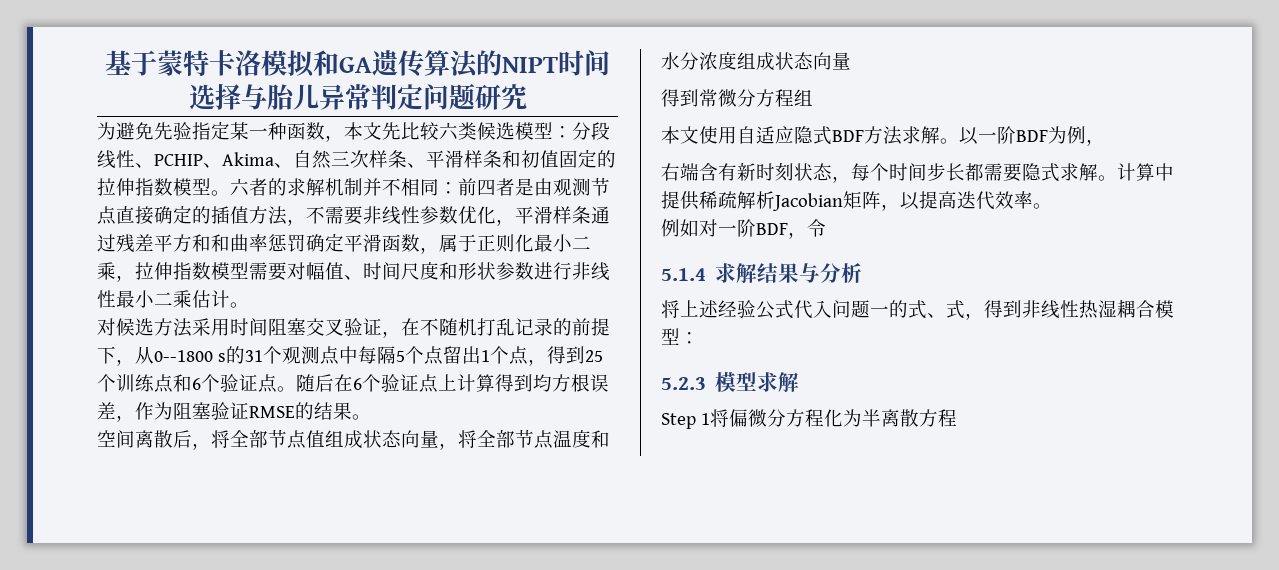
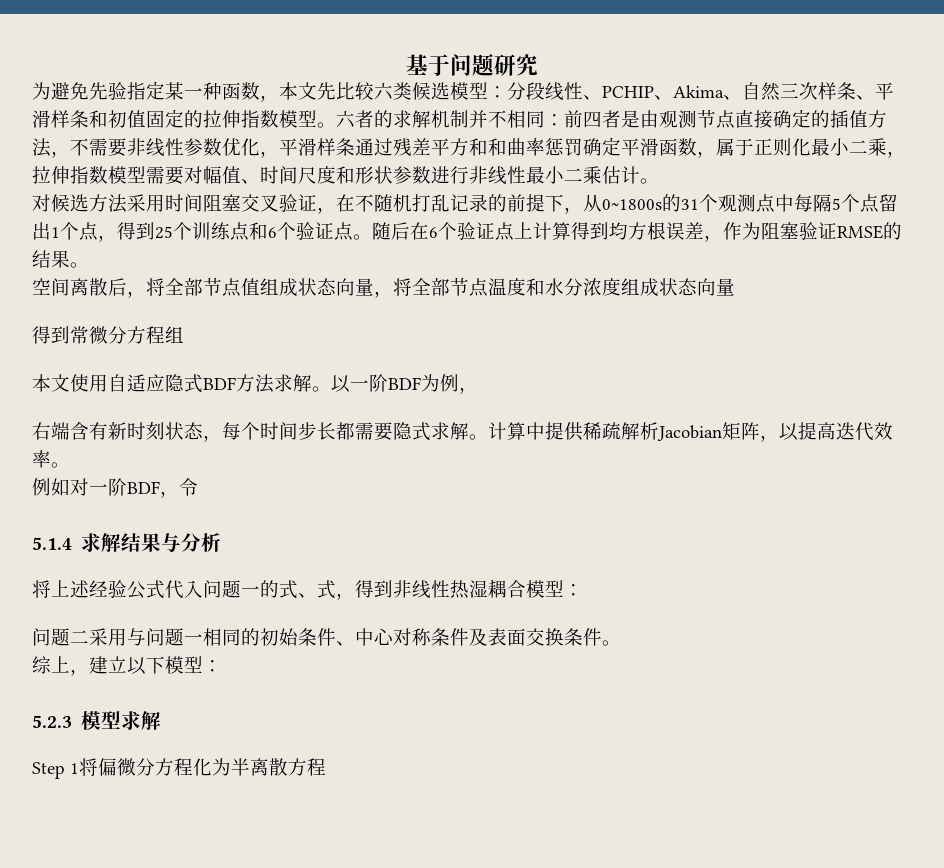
- 基于蒙特卡洛模拟和GA遗传算法的NIPT时间选择与胎儿异常判定问题研究
+ 基于问题研究
- 对候选方法采用时间阻塞交叉验证，在不随机打乱记录的前提下，从0--1800 s的31个观测点中每隔5个点留出1个点，得到25个训练点和6个验证点。
+ 对候选方法采用时间阻塞交叉验证，在不随机打乱记录的前提下，从0~1800s的31个观测点中每隔5个点留出1个点，得到25个训练点和6个验证点。
+ 问题二采用与问题一相同的初始条件、中心对称条件及表面交换条件。
+ 综上，建立以下模型：

